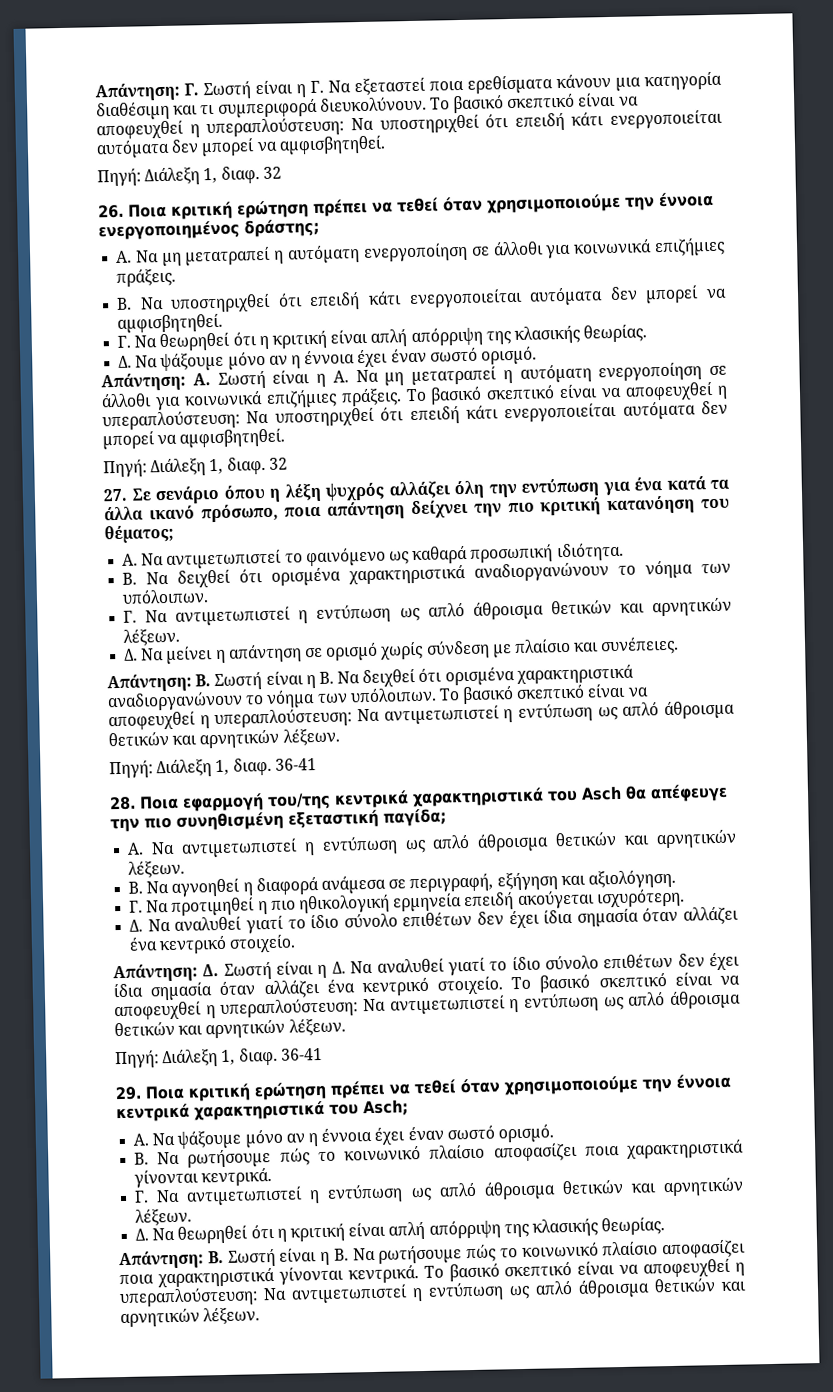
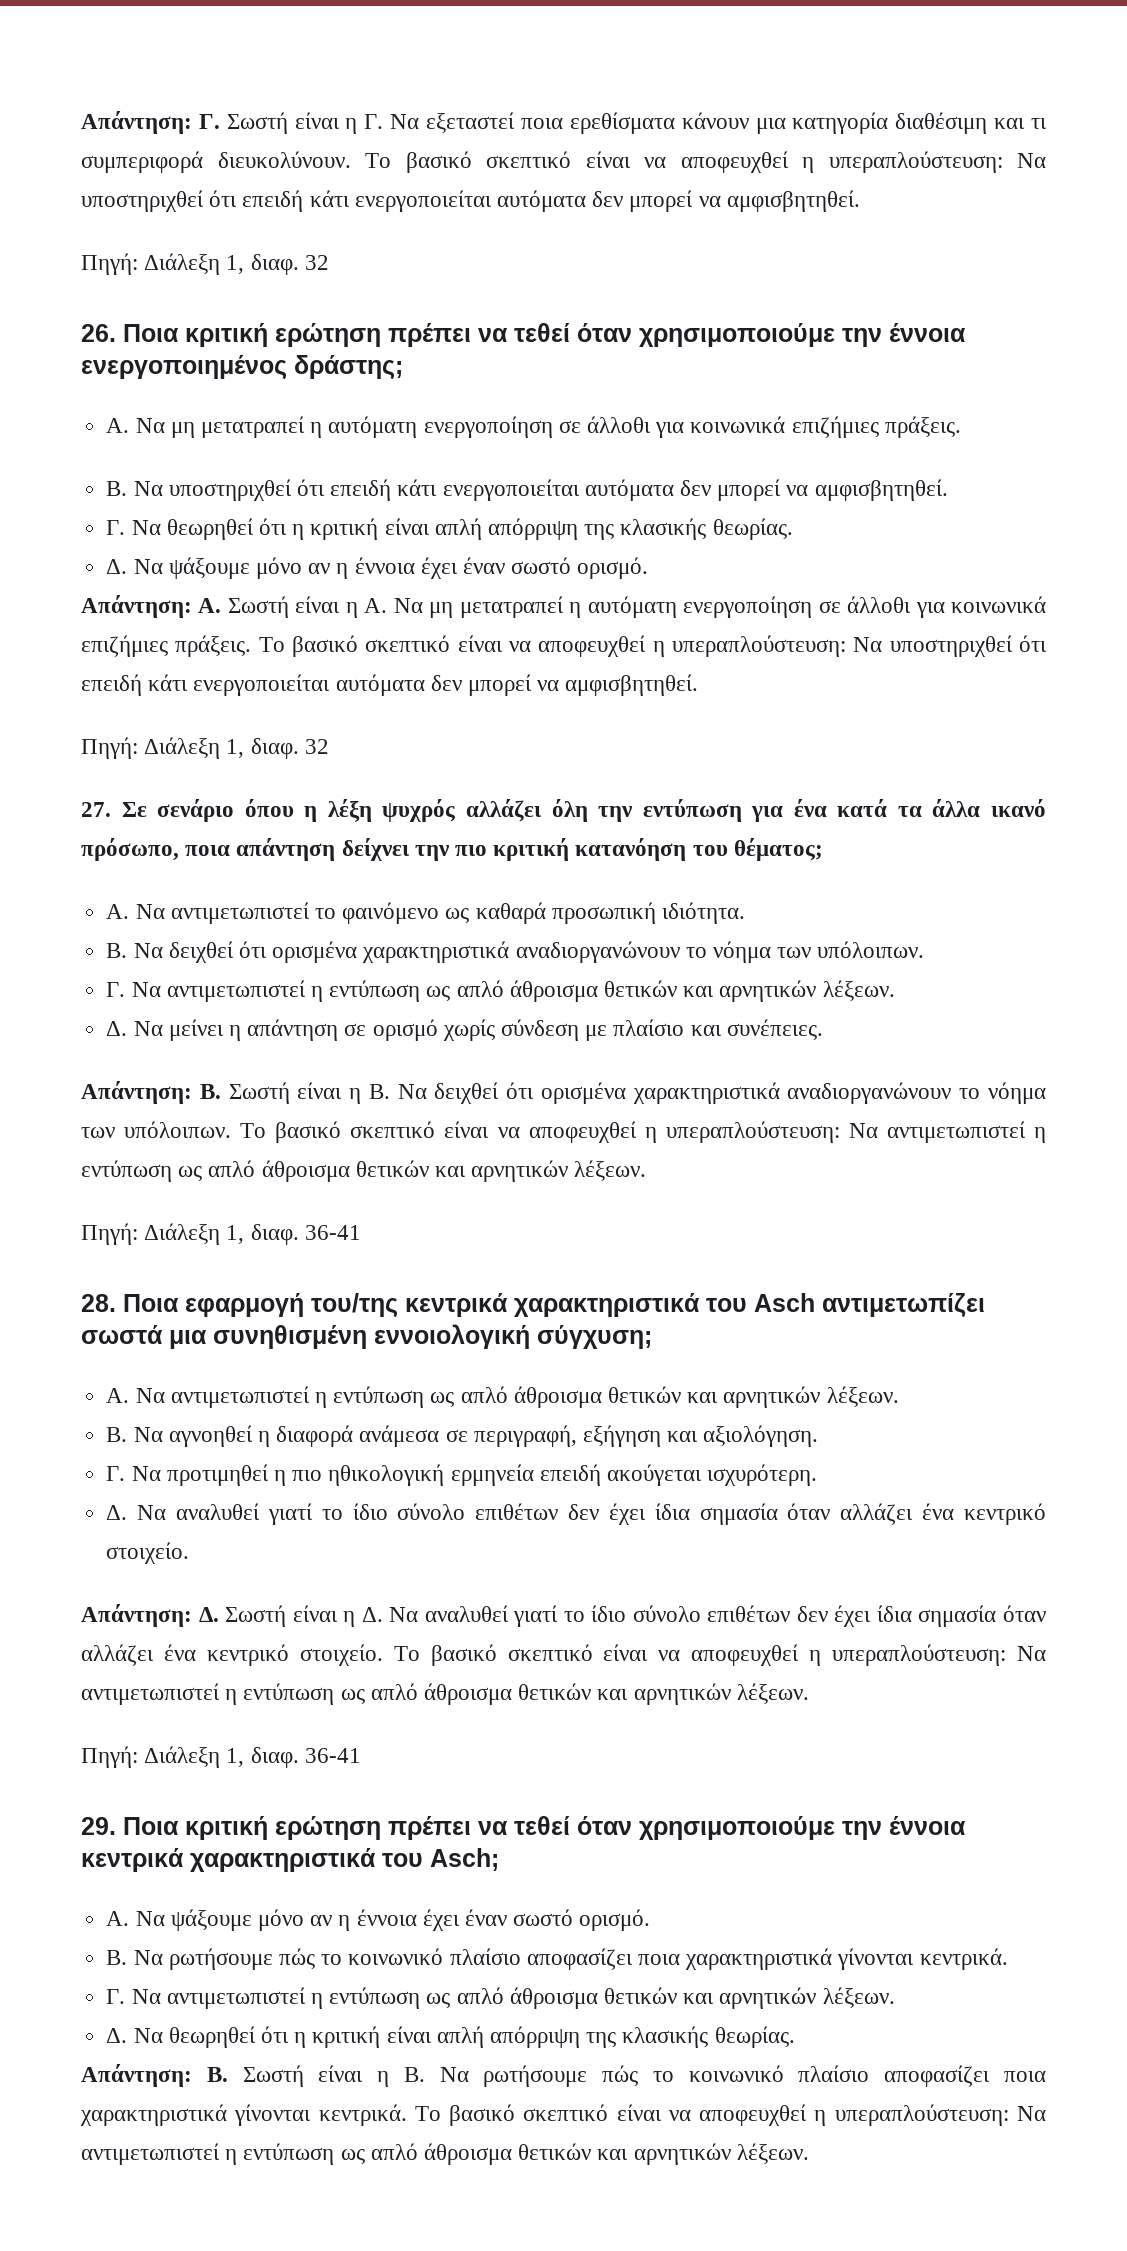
- 28. Ποια εφαρμογή του/της κεντρικά χαρακτηριστικά του Asch θα απέφευγε την πιο συνηθισμένη εξεταστική παγίδα;
+ 28. Ποια εφαρμογή του/της κεντρικά χαρακτηριστικά του Asch αντιμετωπίζει σωστά μια συνηθισμένη εννοιολογική σύγχυση;

